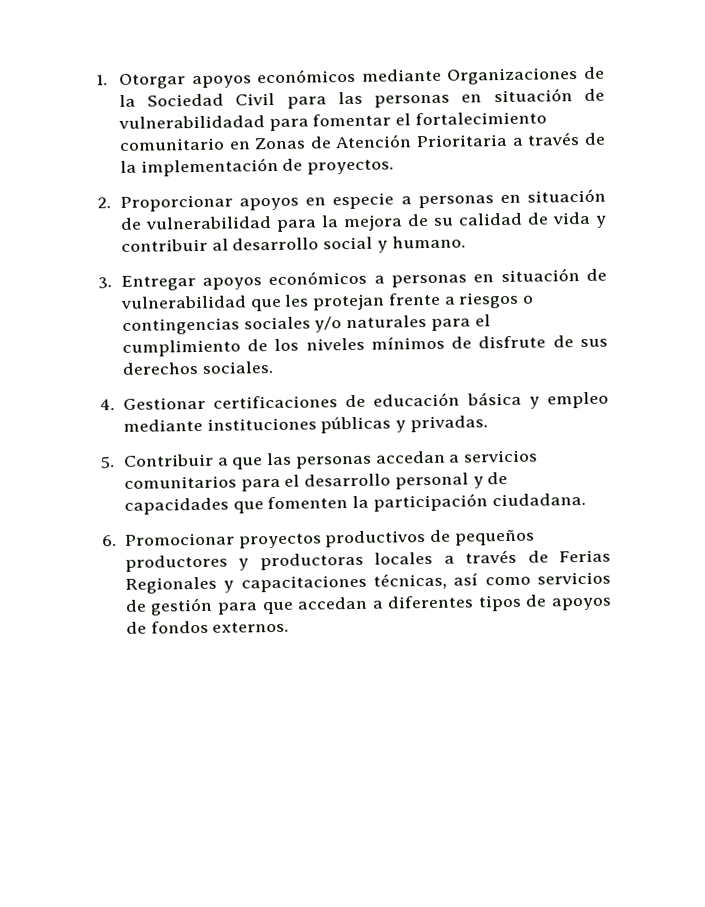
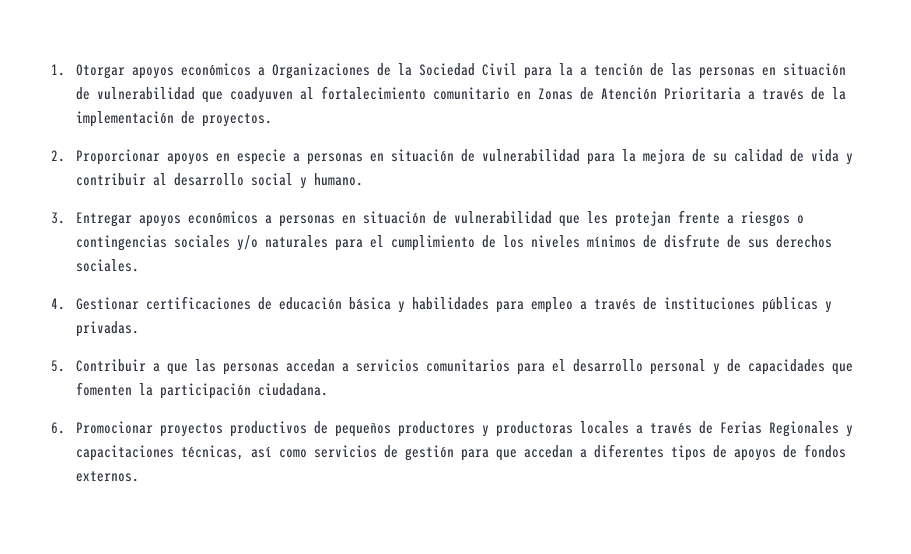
- 1. Otorgar apoyos económicos mediante Organizaciones de la Sociedad Civil para las personas en situación de vulnerabilidadad para fomentar el fortalecimiento comunitario en Zonas de Atención Prioritaria a través de la implementación de proyectos.
+ 1. Otorgar apoyos económicos a Organizaciones de la Sociedad Civil para la a tención de las personas en situación de vulnerabilidad que coadyuven al fortalecimiento comunitario en Zonas de Atención Prioritaria a través de la implementación de proyectos.
- 4. Gestionar certificaciones de educación básica y empleo mediante instituciones públicas y privadas.
+ 4. Gestionar certificaciones de educación básica y habilidades para empleo a través de instituciones públicas y privadas.

